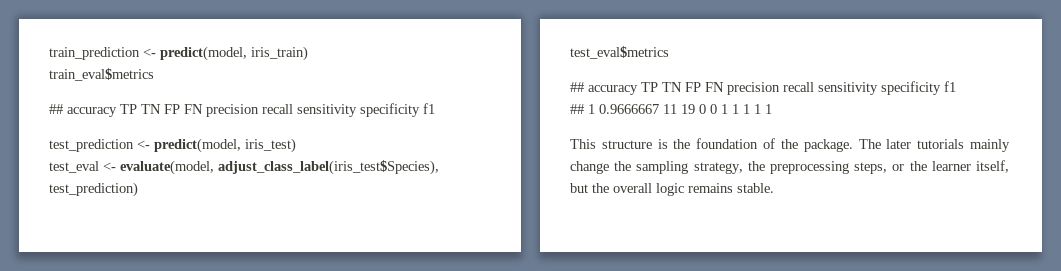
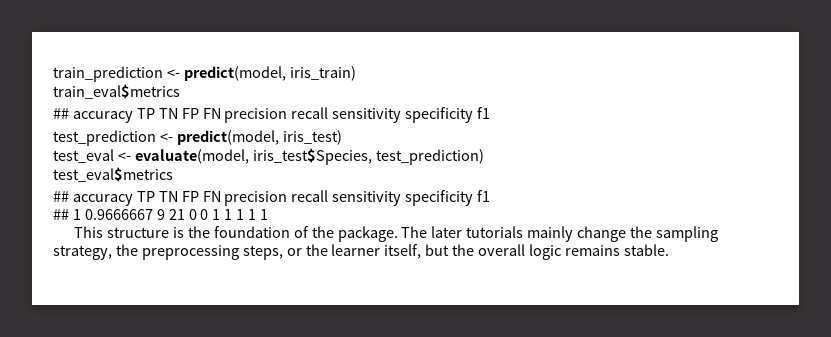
- test_eval <- evaluate(model, adjust_class_label(iris_test$Species), test_prediction)
+ test_eval <- evaluate(model, iris_test$Species, test_prediction)
- ## 1 0.9666667 11 19 0 0 1 1 1 1 1
+ ## 1 0.9666667 9 21 0 0 1 1 1 1 1

